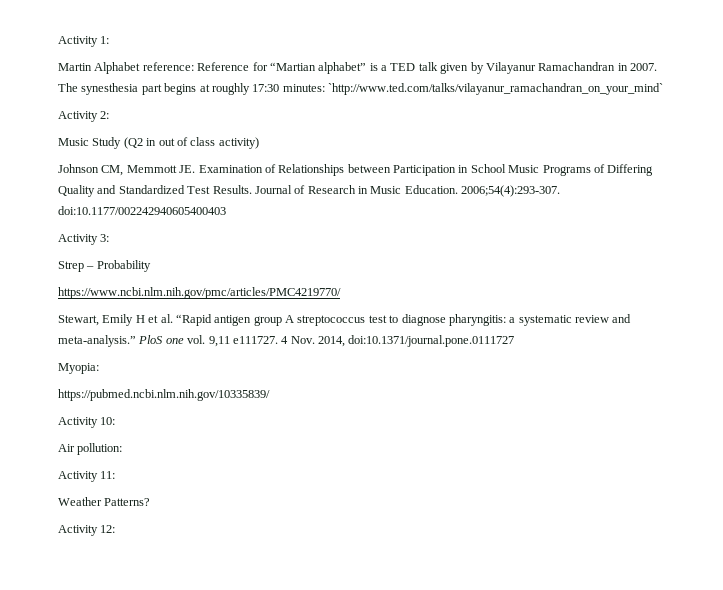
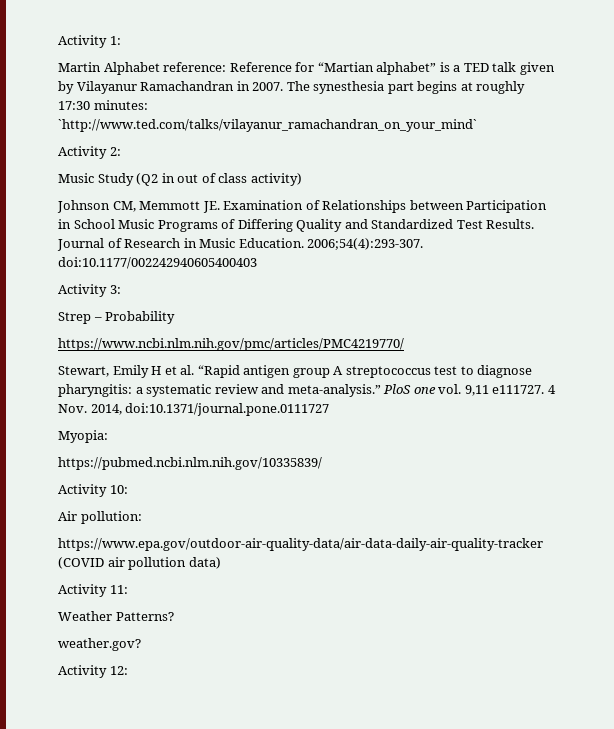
+ https://www.epa.gov/outdoor-air-quality-data/air-data-daily-air-quality-tracker (COVID air pollution data)
+ weather.gov?

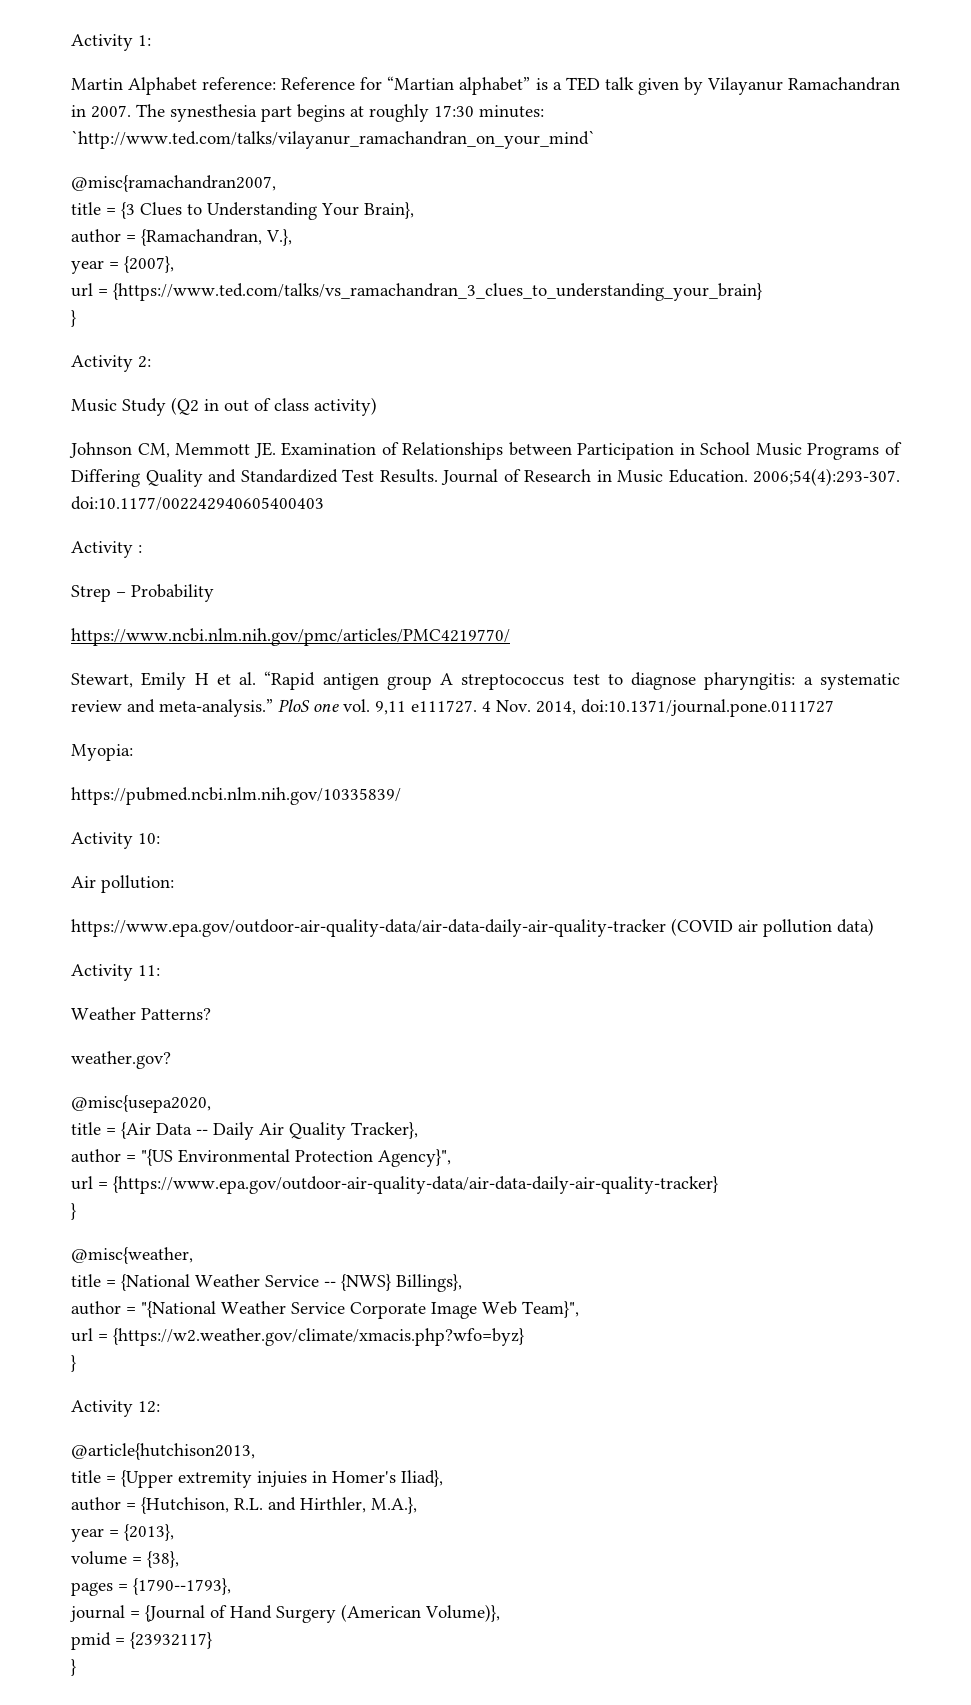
+ @misc{ramachandran2007,
+ title = {3 Clues to Understanding Your Brain},
+ author = {Ramachandran, V.},
+ year = {2007},
+ url = {https://www.ted.com/talks/vs_ramachandran_3_clues_to_understanding_your_brain}
+ }
- Activity 3:
+ Activity :
+ @misc{usepa2020,
+ title = {Air Data -- Daily Air Quality Tracker},
+ author = "{US Environmental Protection Agency}",
+ url = {https://www.epa.gov/outdoor-air-quality-data/air-data-daily-air-quality-tracker}
+ }
+ @misc{weather,
+ title = {National Weather Service -- {NWS} Billings},
+ author = "{National Weather Service Corporate Image Web Team}",
+ url = {https://w2.weather.gov/climate/xmacis.php?wfo=byz}
+ }
  Activity 12:
+ @article{hutchison2013,
+ title = {Upper extremity injuies in Homer's Iliad},
+ author = {Hutchison, R.L. and Hirthler, M.A.},
+ year = {2013},
+ volume = {38},
+ pages = {1790--1793},
+ journal = {Journal of Hand Surgery (American Volume)},
+ pmid = {23932117}
+ }

